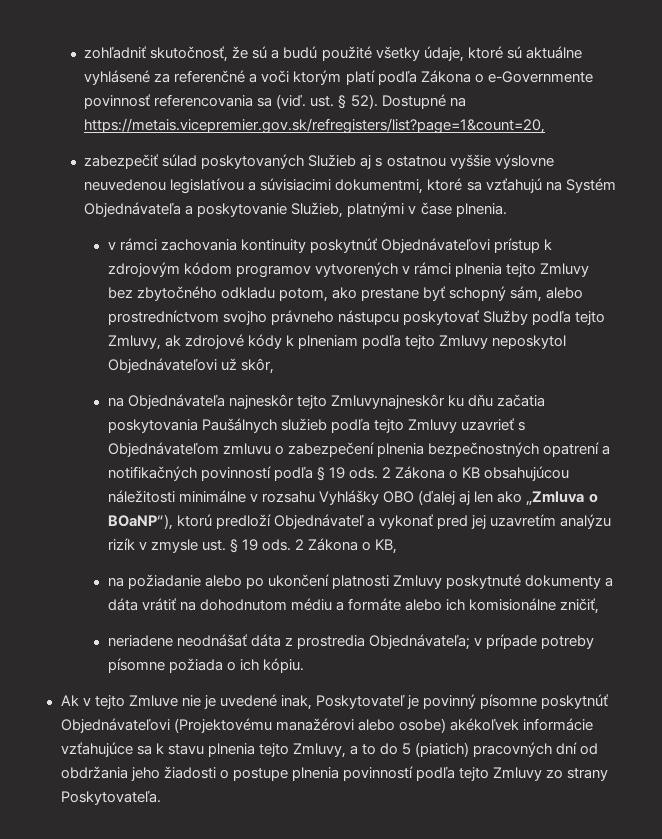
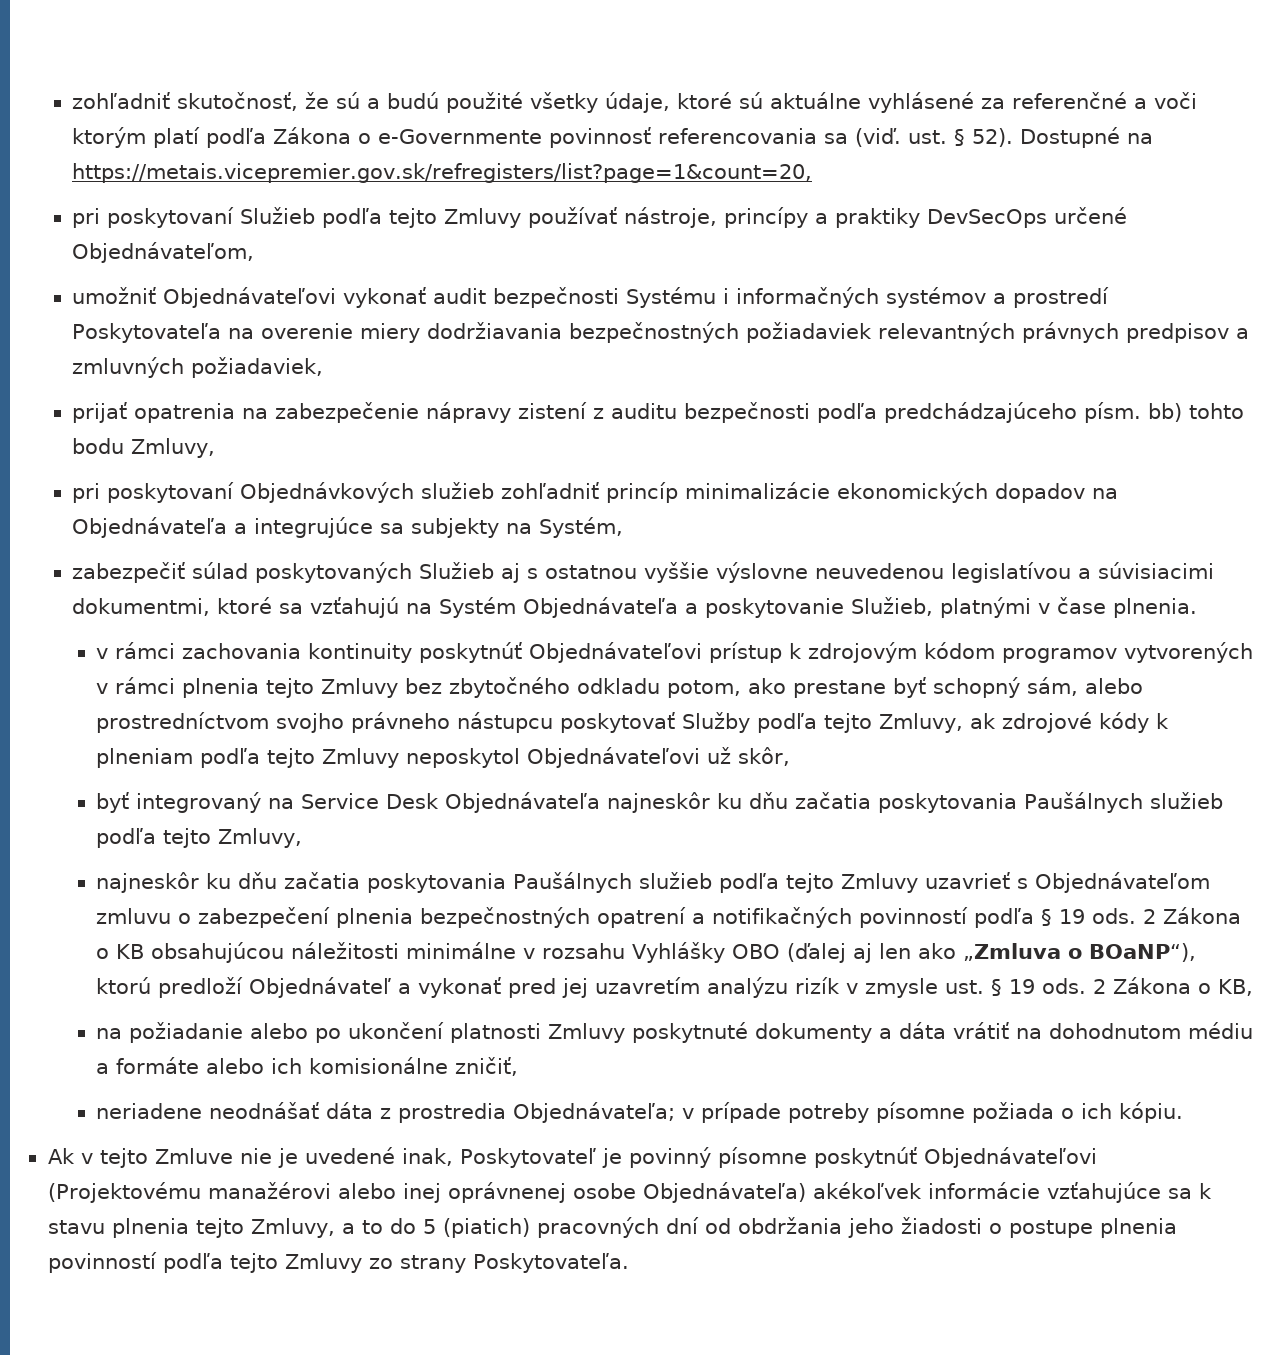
+ pri poskytovaní Služieb podľa tejto Zmluvy používať nástroje, princípy a praktiky DevSecOps určené Objednávateľom,
+ umožniť Objednávateľovi vykonať audit bezpečnosti Systému i informačných systémov a prostredí Poskytovateľa na overenie miery dodržiavania bezpečnostných požiadaviek relevantných právnych predpisov a zmluvných požiadaviek,
+ prijať opatrenia na zabezpečenie nápravy zistení z auditu bezpečnosti podľa predchádzajúceho písm. bb) tohto bodu Zmluvy,
+ pri poskytovaní Objednávkových služieb zohľadniť princíp minimalizácie ekonomických dopadov na Objednávateľa a integrujúce sa subjekty na Systém,
- na Objednávateľa najneskôr tejto Zmluvynajneskôr ku dňu začatia poskytovania Paušálnych služieb podľa tejto Zmluvy uzavrieť s Objednávateľom zmluvu o zabezpečení plnenia bezpečnostných opatrení a notifikačných povinností podľa § 19 ods.
+ byť integrovaný na Service Desk Objednávateľa najneskôr ku dňu začatia poskytovania Paušálnych služieb podľa tejto Zmluvy,
+ najneskôr ku dňu začatia poskytovania Paušálnych služieb podľa tejto Zmluvy uzavrieť s Objednávateľom zmluvu o zabezpečení plnenia bezpečnostných opatrení a notifikačných povinností podľa § 19 ods.
- Ak v tejto Zmluve nie je uvedené inak, Poskytovateľ je povinný písomne poskytnúť Objednávateľovi (Projektovému manažérovi alebo osobe) akékoľvek informácie vzťahujúce sa k stavu plnenia tejto Zmluvy, a to do 5 (piatich) pracovných dní od obdržania jeho žiadosti o postupe plnenia povinností podľa tejto Zmluvy zo strany Poskytovateľa.
+ Ak v tejto Zmluve nie je uvedené inak, Poskytovateľ je povinný písomne poskytnúť Objednávateľovi (Projektovému manažérovi alebo inej oprávnenej osobe Objednávateľa) akékoľvek informácie vzťahujúce sa k stavu plnenia tejto Zmluvy, a to do 5 (piatich) pracovných dní od obdržania jeho žiadosti o postupe plnenia povinností podľa tejto Zmluvy zo strany Poskytovateľa.

